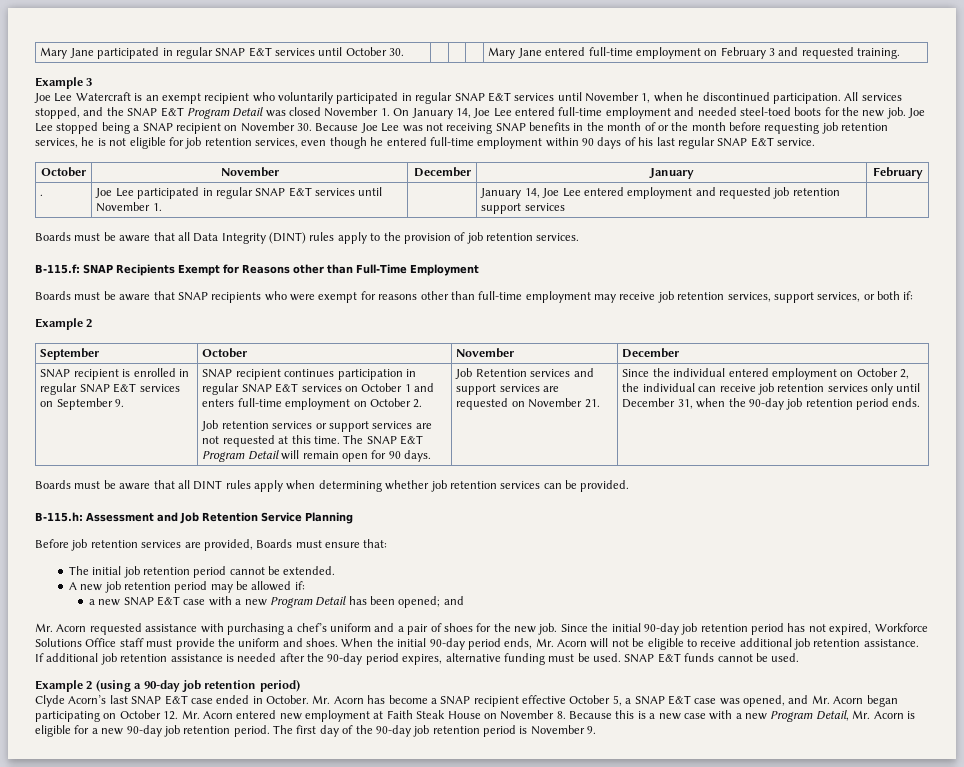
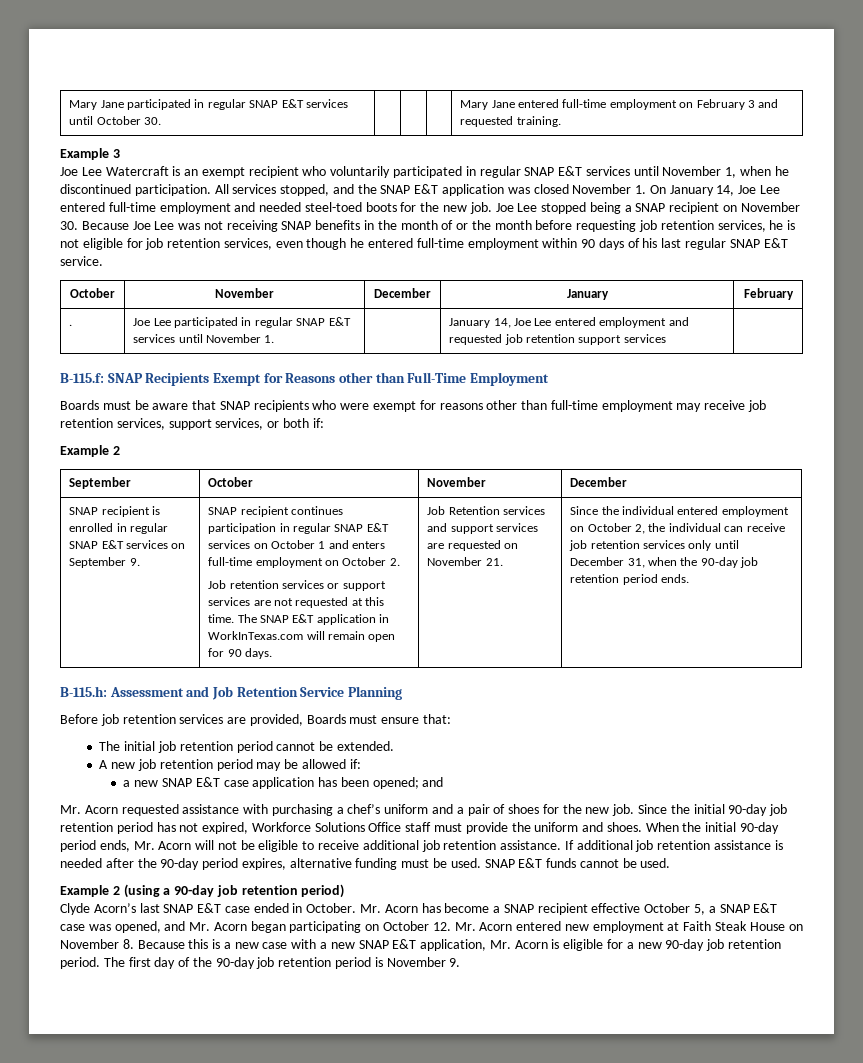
- All services stopped, and the SNAP E&T Program Detail was closed November 1. On January 14, Joe Lee entered full-time employment and needed steel-toed boots for the new job.
+ All services stopped, and the SNAP E&T application was closed November 1. On January 14, Joe Lee entered full-time employment and needed steel-toed boots for the new job.
- Boards must be aware that all Data Integrity (DINT) rules apply to the provision of job retention services.
- The SNAP E&T Program Detail will remain open for 90 days.
+ The SNAP E&T application in WorkInTexas.com will remain open for 90 days.
- Boards must be aware that all DINT rules apply when determining whether job retention services can be provided.
- a new SNAP E&T case with a new Program Detail has been opened; and
+ a new SNAP E&T case application has been opened; and
- Mr. Acorn has become a SNAP recipient effective October 5, a SNAP E&T case was opened, and Mr. Acorn began participating on October 12. Mr. Acorn entered new employment at Faith Steak House on November 8. Because this is a new case with a new Program Detail, Mr. Acorn is eligible for a new 90-day job retention period.
+ Mr. Acorn has become a SNAP recipient effective October 5, a SNAP E&T case was opened, and Mr. Acorn began participating on October 12. Mr. Acorn entered new employment at Faith Steak House on November 8. Because this is a new case with a new SNAP E&T application, Mr. Acorn is eligible for a new 90-day job retention period.

